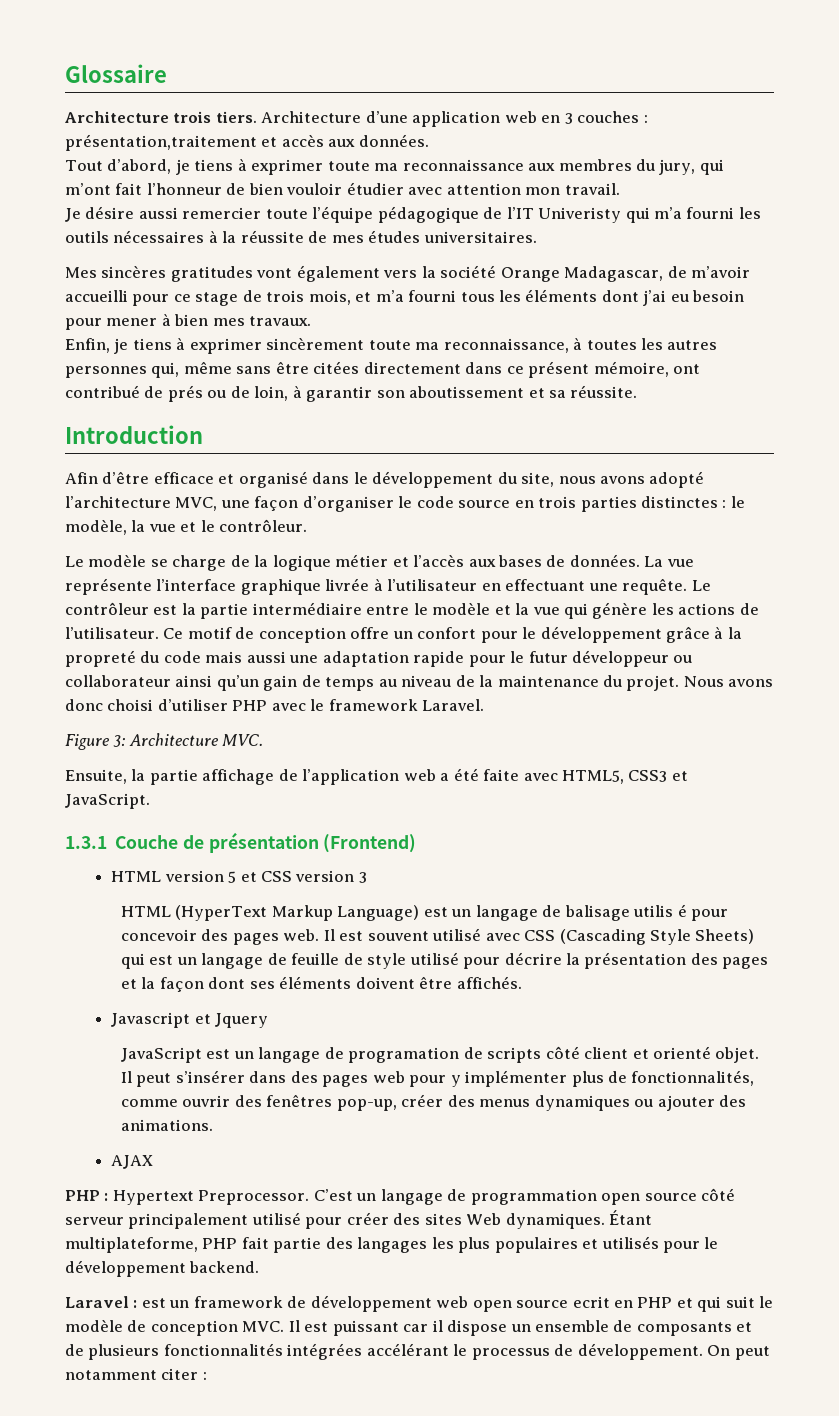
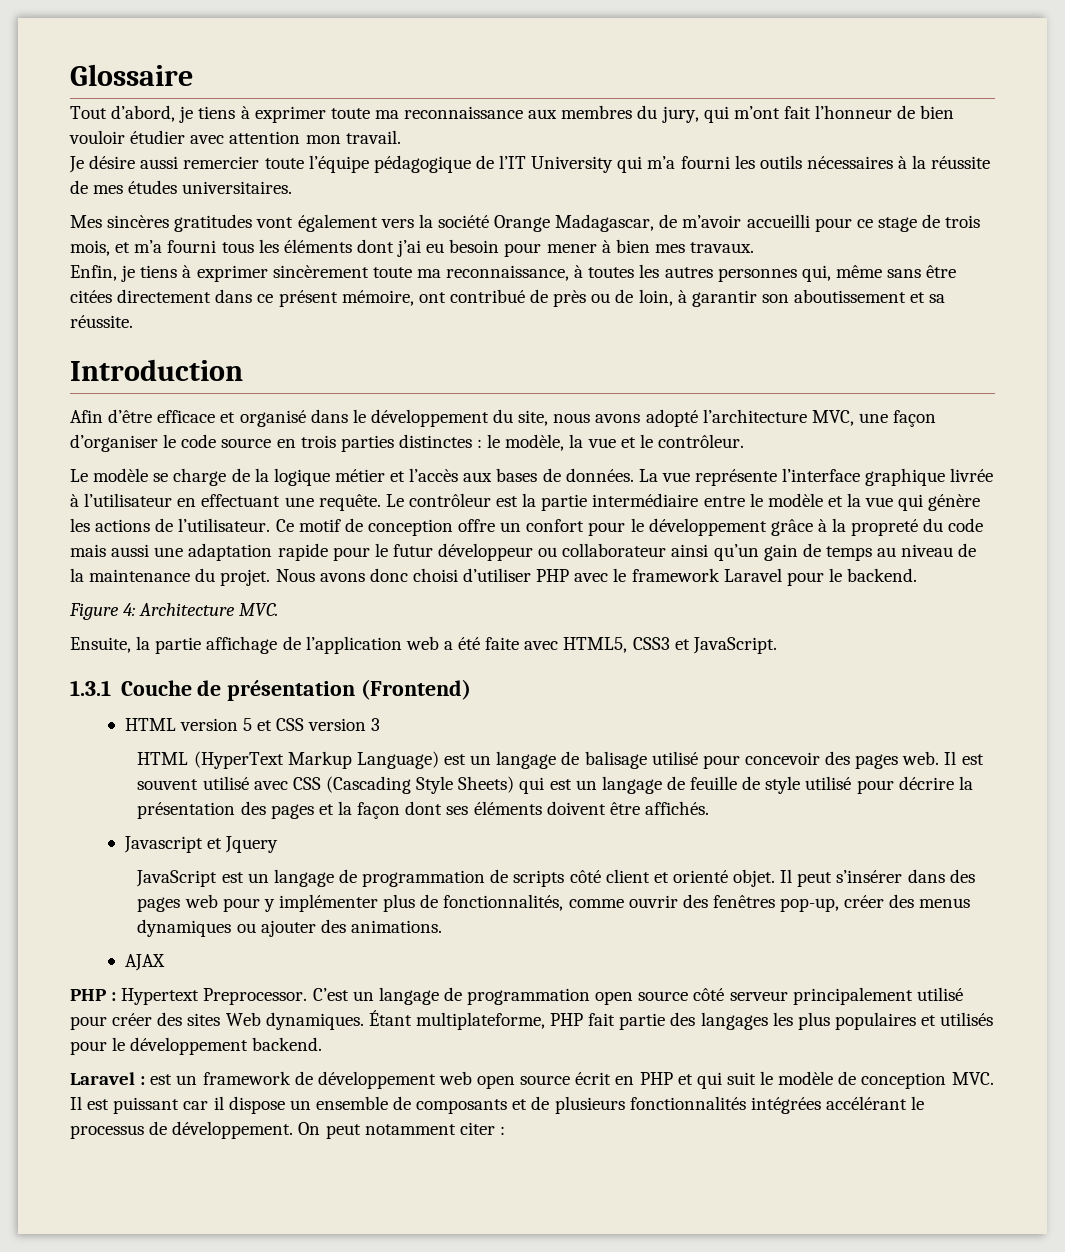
- Architecture trois tiers. Architecture d’une application web en 3 couches : présentation,traitement et accès aux données.
- Je désire aussi remercier toute l’équipe pédagogique de l’IT Univeristy qui m’a fourni les outils nécessaires à la réussite de mes études universitaires.
+ Je désire aussi remercier toute l’équipe pédagogique de l’IT University qui m’a fourni les outils nécessaires à la réussite de mes études universitaires.
- Enfin, je tiens à exprimer sincèrement toute ma reconnaissance, à toutes les autres personnes qui, même sans être citées directement dans ce présent mémoire, ont contribué de prés ou de loin, à garantir son aboutissement et sa réussite.
+ Enfin, je tiens à exprimer sincèrement toute ma reconnaissance, à toutes les autres personnes qui, même sans être citées directement dans ce présent mémoire, ont contribué de près ou de loin, à garantir son aboutissement et sa réussite.
- Nous avons donc choisi d’utiliser PHP avec le framework Laravel.
+ Nous avons donc choisi d’utiliser PHP avec le framework Laravel pour le backend.
- Figure 3: Architecture MVC.
+ Figure 4: Architecture MVC.
- HTML (HyperText Markup Language) est un langage de balisage utilis é pour concevoir des pages web.
+ HTML (HyperText Markup Language) est un langage de balisage utilisé pour concevoir des pages web.
- JavaScript est un langage de programation de scripts côté client et orienté objet.
+ JavaScript est un langage de programmation de scripts côté client et orienté objet.
- Laravel : est un framework de développement web open source ecrit en PHP et qui suit le modèle de conception MVC. Il est puissant car il dispose un ensemble de composants et de plusieurs fonctionnalités intégrées accélérant le processus de développement.
+ Laravel : est un framework de développement web open source écrit en PHP et qui suit le modèle de conception MVC. Il est puissant car il dispose un ensemble de composants et de plusieurs fonctionnalités intégrées accélérant le processus de développement.

